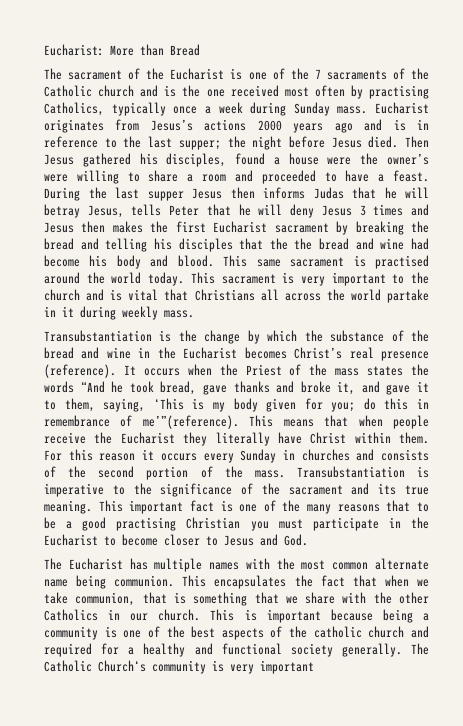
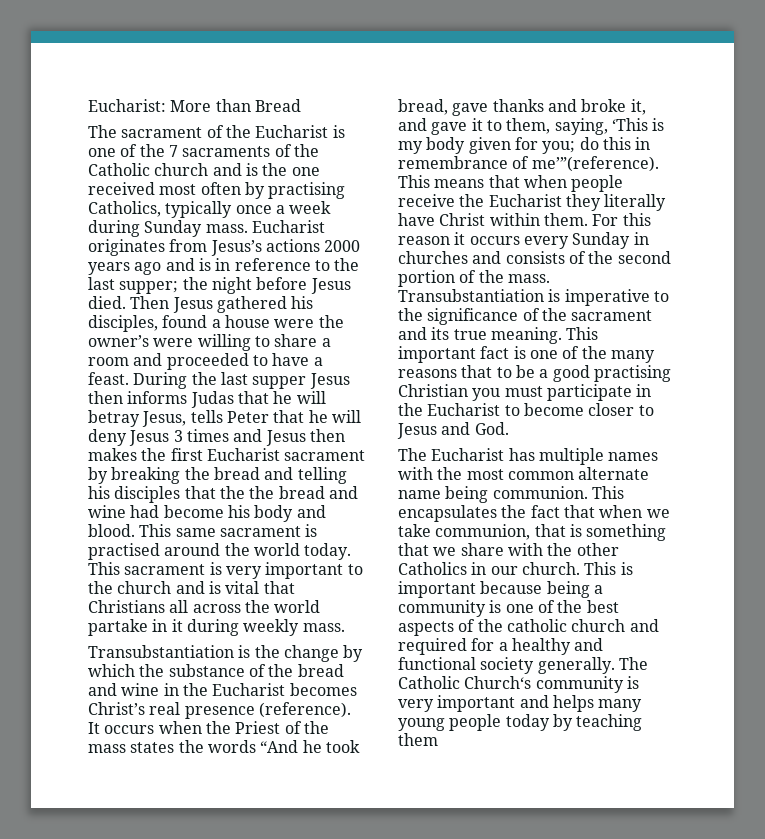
- The Catholic Church‘s community is very important
+ The Catholic Church‘s community is very important and helps many young people today by teaching them

